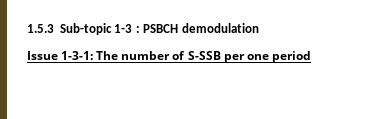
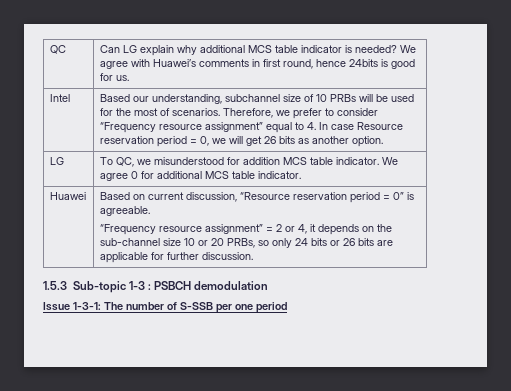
+ QC | Can LG explain why additional MCS table indicator is needed? We agree with Huawei’s comments in first round, hence 24bits is good for us.
+ Intel | Based our understanding, subchannel size of 10 PRBs will be used for the most of scenarios. Therefore, we prefer to consider “Frequency resource assignment” equal to 4. In case Resource reservation period = 0, we will get 26 bits as another option.
+ LG | To QC, we misunderstood for addition MCS table indicator. We agree 0 for additional MCS table indicator.
+ Huawei | Based on current discussion, “Resource reservation period = 0” is agreeable.
+ “Frequency resource assignment” = 2 or 4, it depends on the sub-channel size 10 or 20 PRBs, so only 24 bits or 26 bits are applicable for further discussion.

